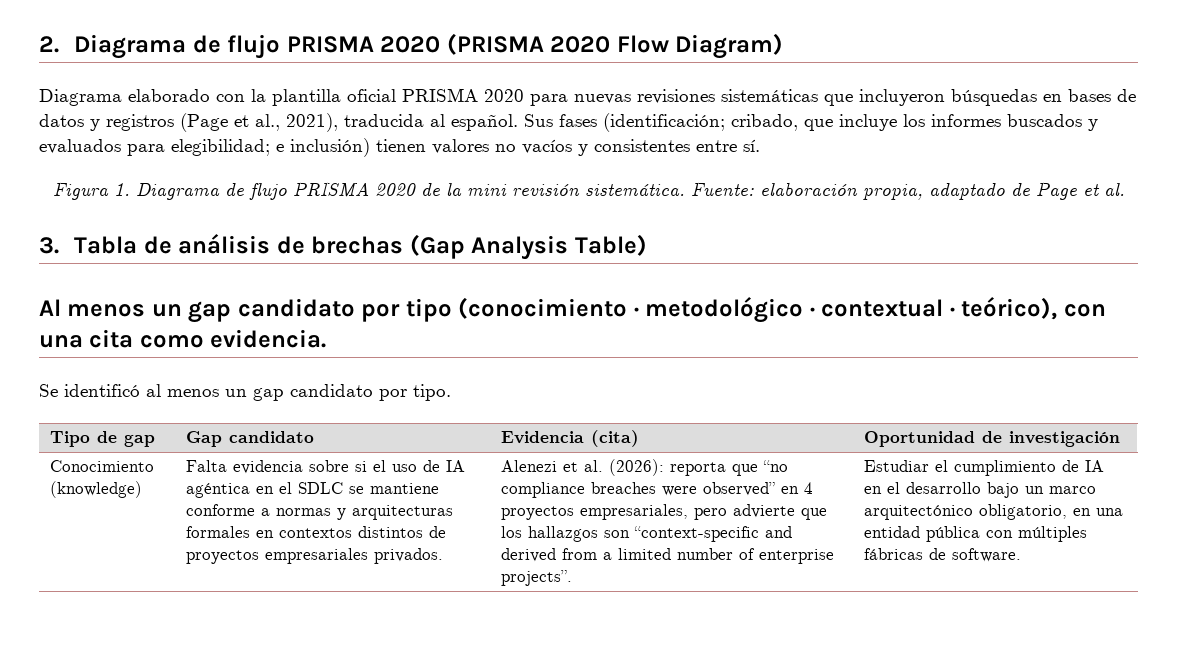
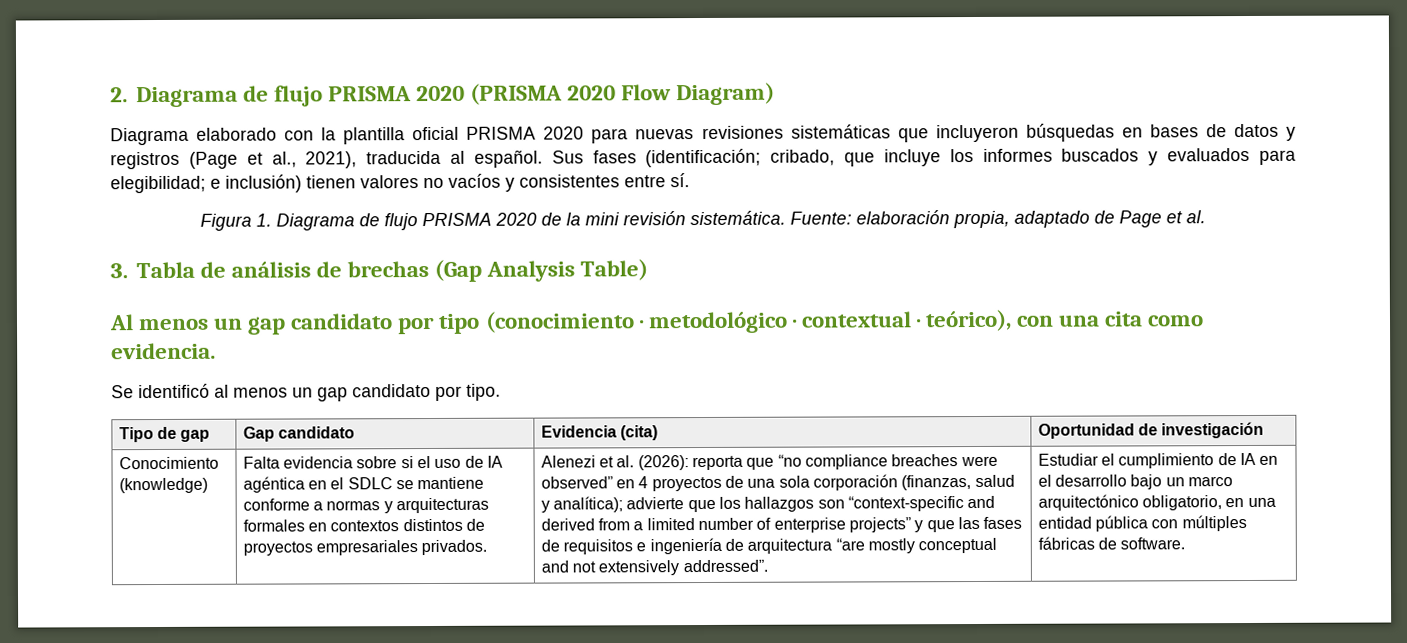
- Alenezi et al. (2026): reporta que “no compliance breaches were observed” en 4 proyectos empresariales, pero advierte que los hallazgos son “context-specific and derived from a limited number of enterprise projects”.
+ Alenezi et al. (2026): reporta que “no compliance breaches were observed” en 4 proyectos de una sola corporación (finanzas, salud y analítica); advierte que los hallazgos son “context-specific and derived from a limited number of enterprise projects” y que las fases de requisitos e ingeniería de arquitectura “are mostly conceptual and not extensively addressed”.

